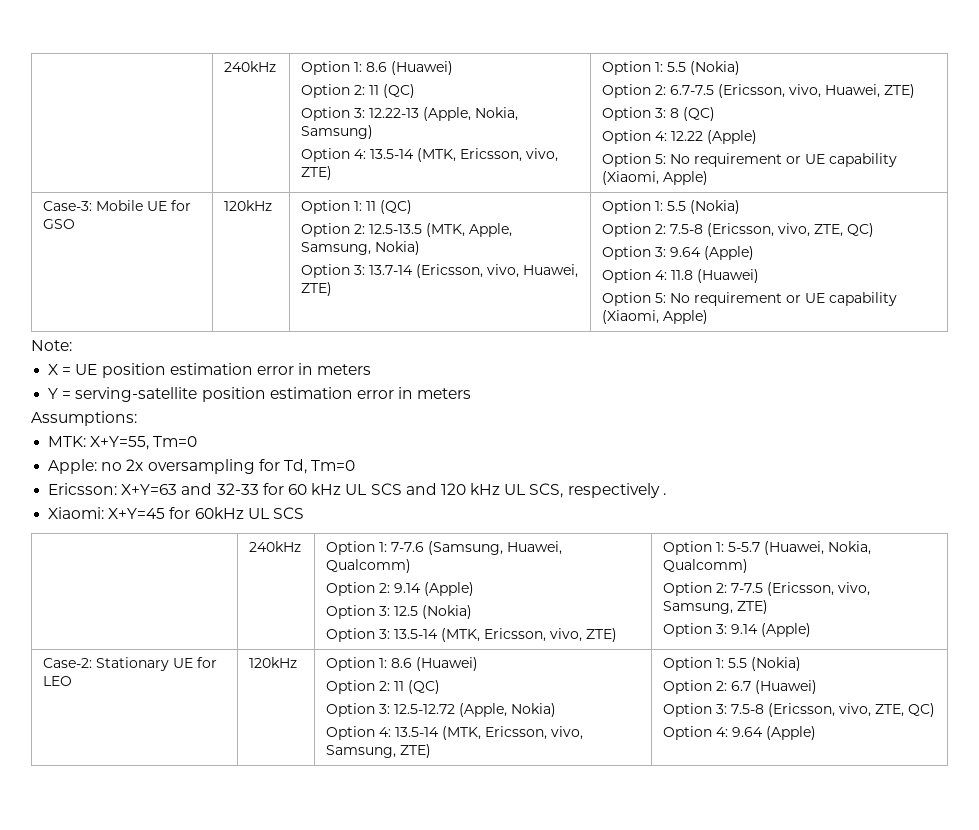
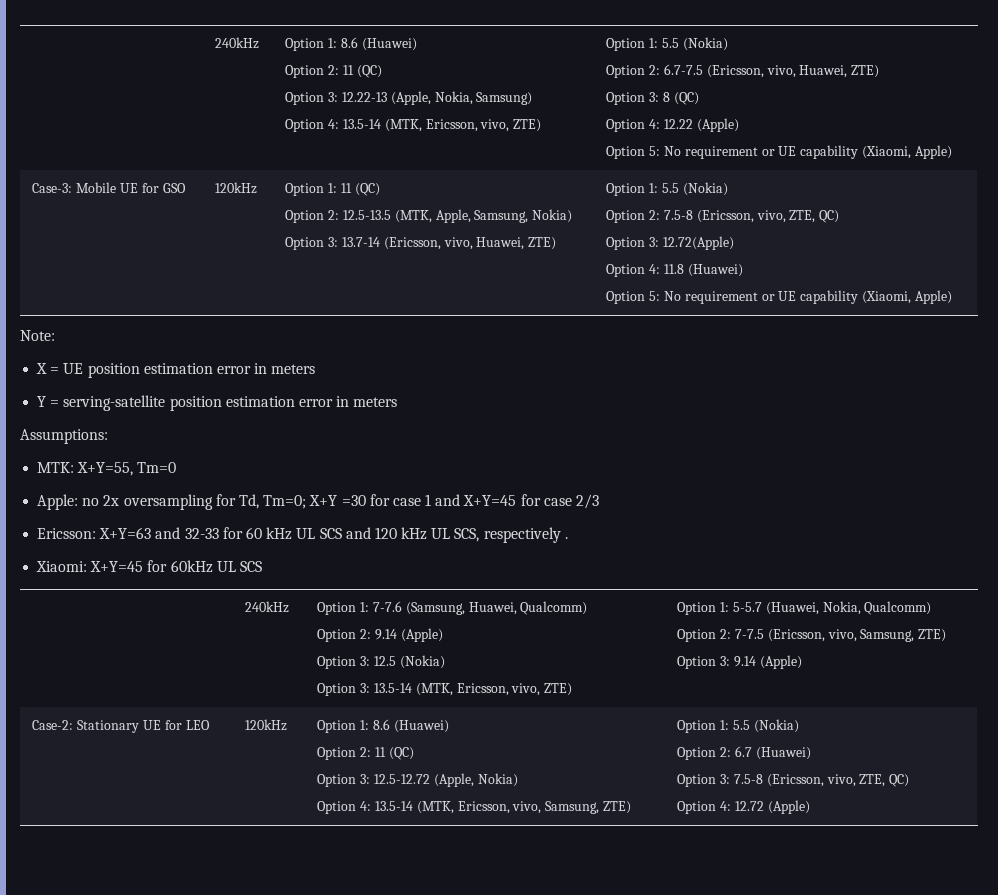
- Option 3: 9.64 (Apple)
+ Option 3: 12.72(Apple)
- Apple: no 2x oversampling for Td, Tm=0
+ Apple: no 2x oversampling for Td, Tm=0; X+Y =30 for case 1 and X+Y=45 for case 2/3
- Option 4: 9.64 (Apple)
+ Option 4: 12.72 (Apple)

